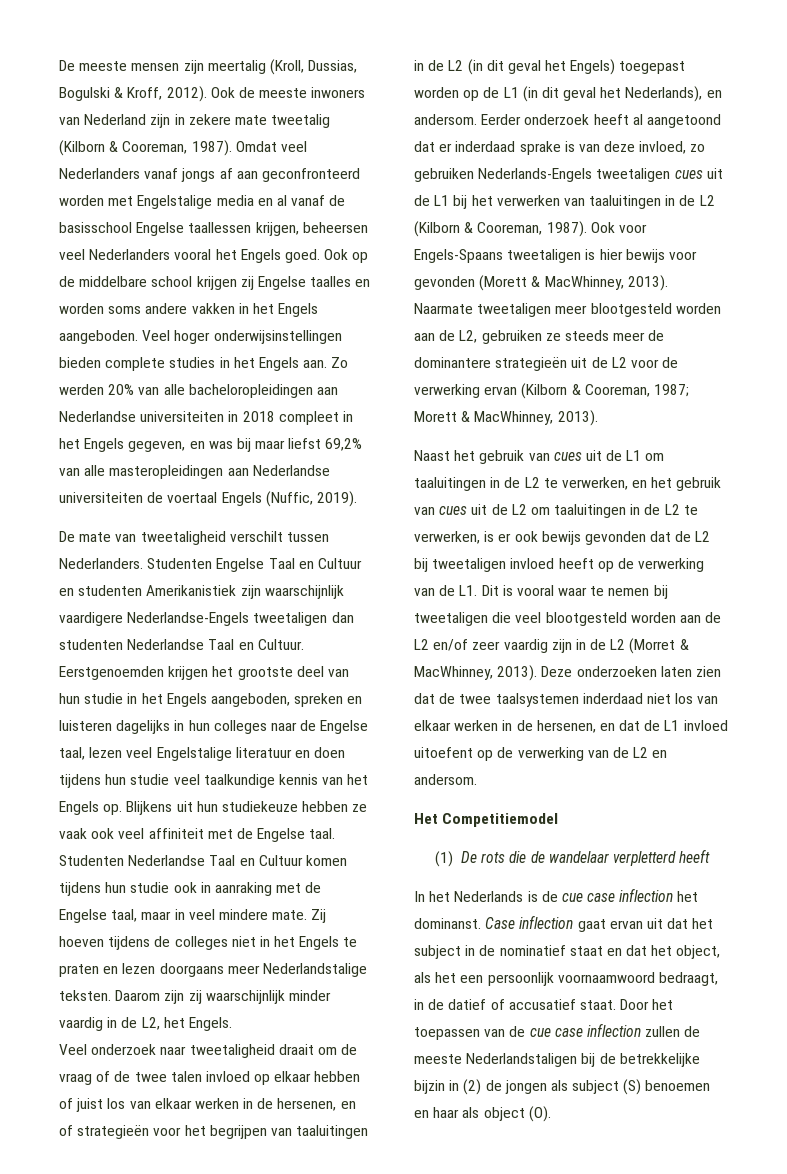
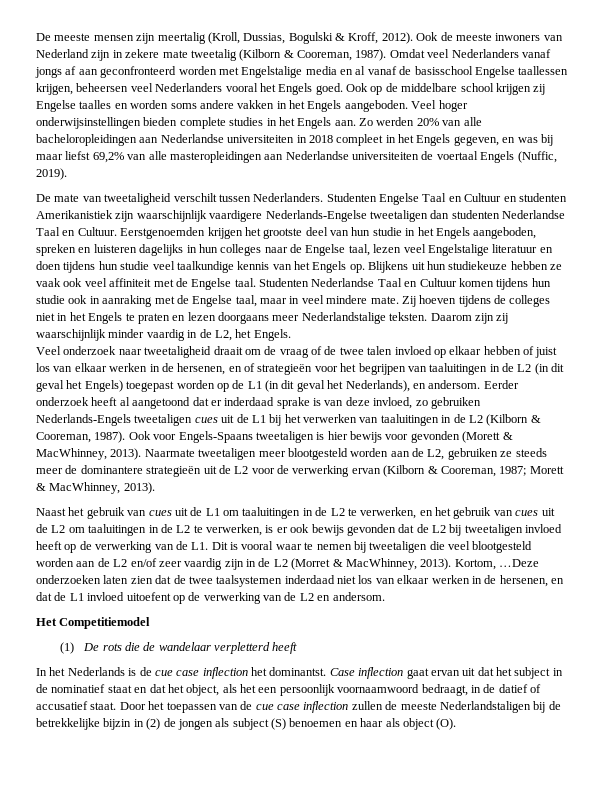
- Studenten Engelse Taal en Cultuur en studenten Amerikanistiek zijn waarschijnlijk vaardigere Nederlandse-Engels tweetaligen dan studenten Nederlandse Taal en Cultuur.
+ Studenten Engelse Taal en Cultuur en studenten Amerikanistiek zijn waarschijnlijk vaardigere Nederlands-Engelse tweetaligen dan studenten Nederlandse Taal en Cultuur.
- Deze onderzoeken laten zien dat de twee taalsystemen inderdaad niet los van elkaar werken in de hersenen, en dat de L1 invloed uitoefent op de verwerking van de L2 en andersom.
+ Kortom, …Deze onderzoeken laten zien dat de twee taalsystemen inderdaad niet los van elkaar werken in de hersenen, en dat de L1 invloed uitoefent op de verwerking van de L2 en andersom.
- In het Nederlands is de cue case inflection het dominanst.
+ In het Nederlands is de cue case inflection het dominantst.

